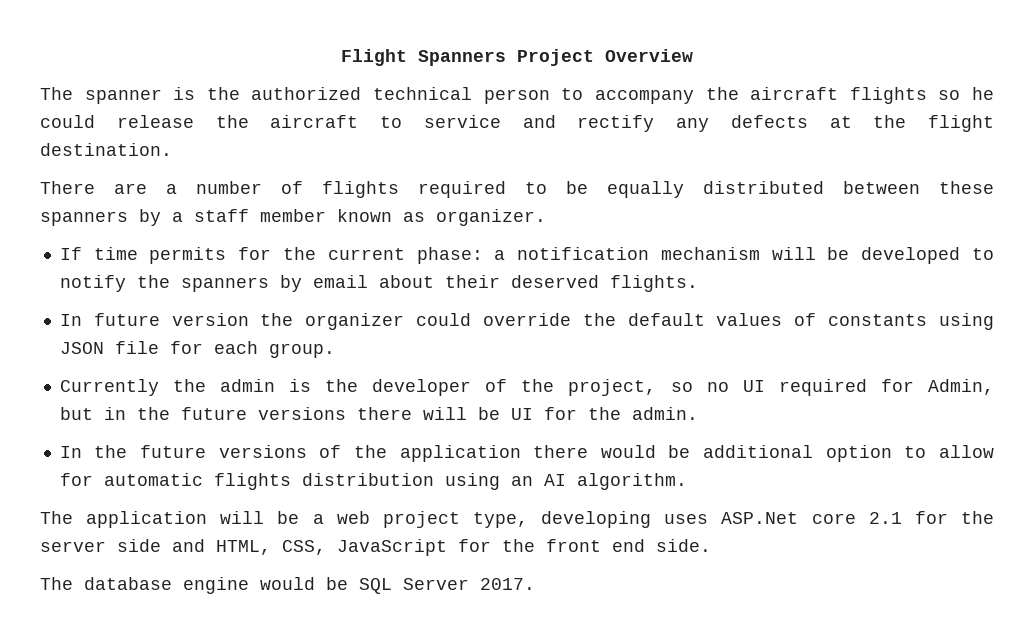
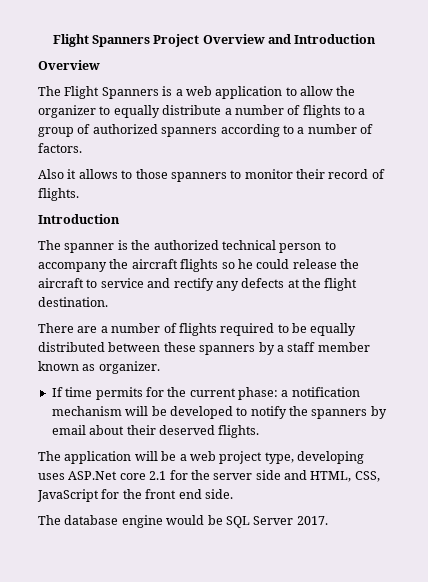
- Flight Spanners Project Overview
+ Flight Spanners Project Overview and Introduction
+ Overview
+ The Flight Spanners is a web application to allow the organizer to equally distribute a number of flights to a group of authorized spanners according to a number of factors.
+ Also it allows to those spanners to monitor their record of flights.
+ Introduction
- In future version the organizer could override the default values of constants using JSON file for each group.
- Currently the admin is the developer of the project, so no UI required for Admin, but in the future versions there will be UI for the admin.
- In the future versions of the application there would be additional option to allow for automatic flights distribution using an AI algorithm.

